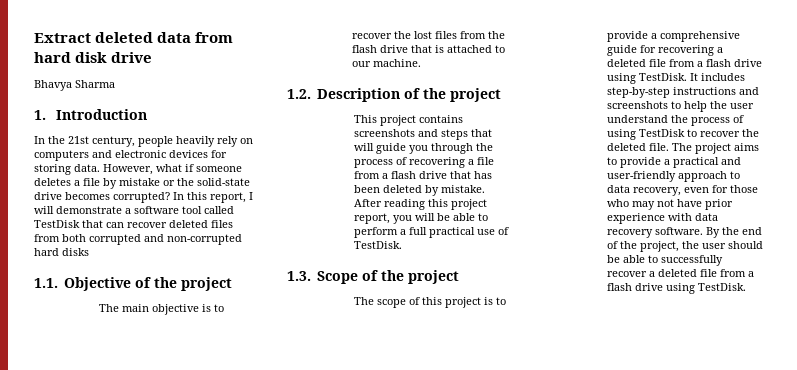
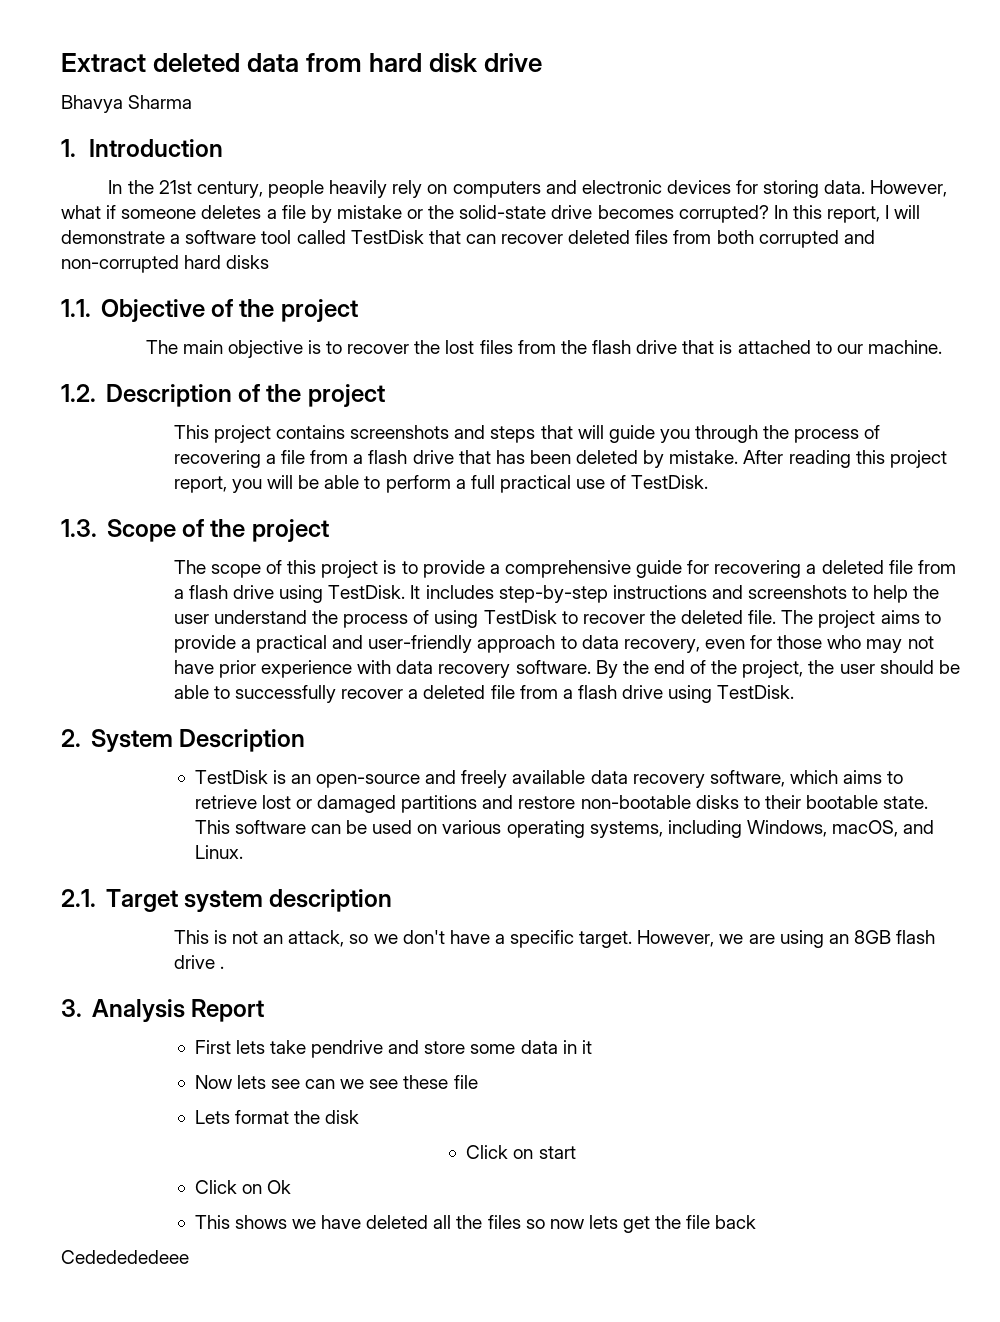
+ 2. System Description
+ TestDisk is an open-source and freely available data recovery software, which aims to retrieve lost or damaged partitions and restore non-bootable disks to their bootable state. This software can be used on various operating systems, including Windows, macOS, and Linux.
+ 2.1. Target system description
+ This is not an attack, so we don't have a specific target. However, we are using an 8GB flash drive .
+ 3. Analysis Report
+ First lets take pendrive and store some data in it
+ Now lets see can we see these file
+ Lets format the disk
+ Click on start
+ Click on Ok
+ This shows we have deleted all the files so now lets get the file back
+ Cededededeee

